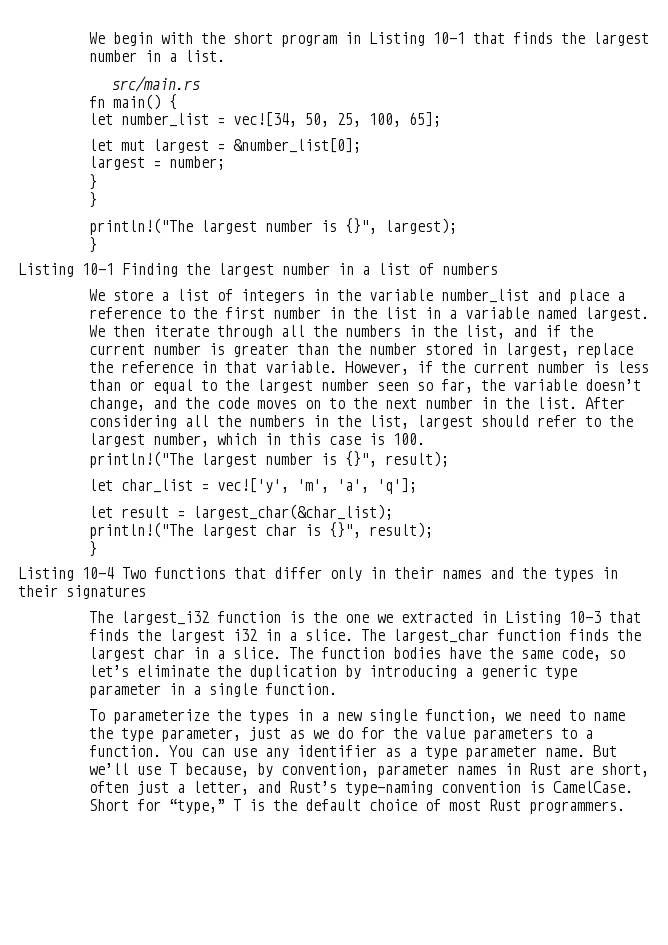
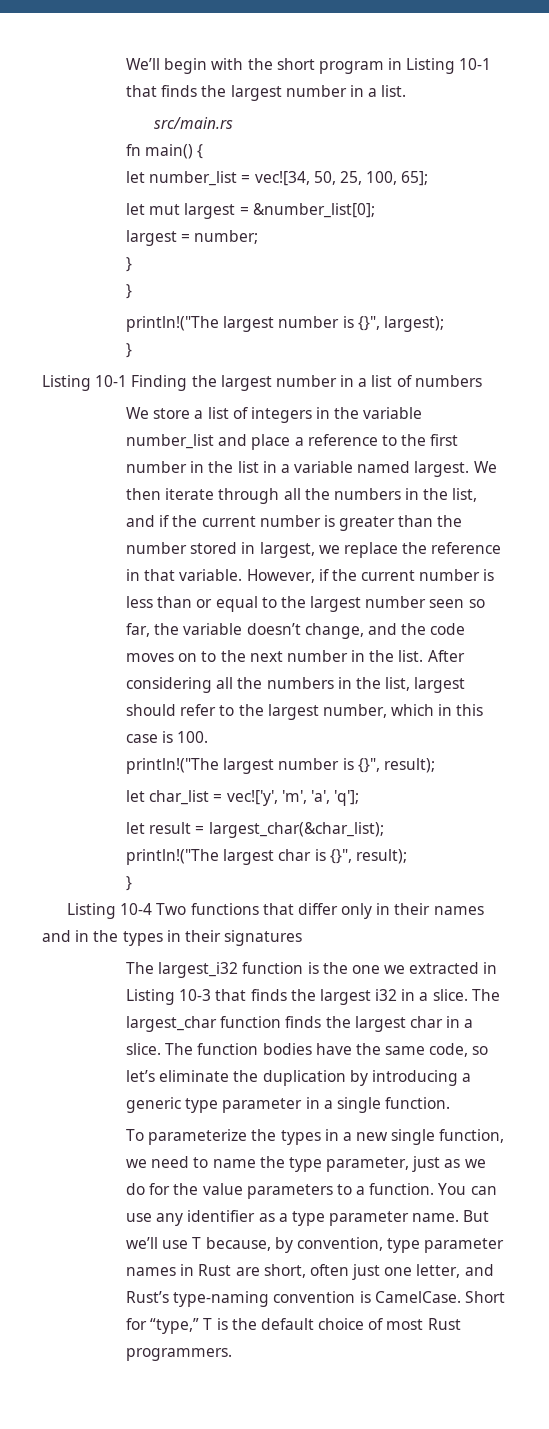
- We begin with the short program in Listing 10-1 that finds the largest number in a list.
+ We’ll begin with the short program in Listing 10-1 that finds the largest number in a list.
- We then iterate through all the numbers in the list, and if the current number is greater than the number stored in largest, replace the reference in that variable.
+ We then iterate through all the numbers in the list, and if the current number is greater than the number stored in largest, we replace the reference in that variable.
- Listing 10-4 Two functions that differ only in their names and the types in their signatures
+ Listing 10-4 Two functions that differ only in their names and in the types in their signatures
- But we’ll use T because, by convention, parameter names in Rust are short, often just a letter, and Rust’s type-naming convention is CamelCase.
+ But we’ll use T because, by convention, type parameter names in Rust are short, often just one letter, and Rust’s type-naming convention is CamelCase.

